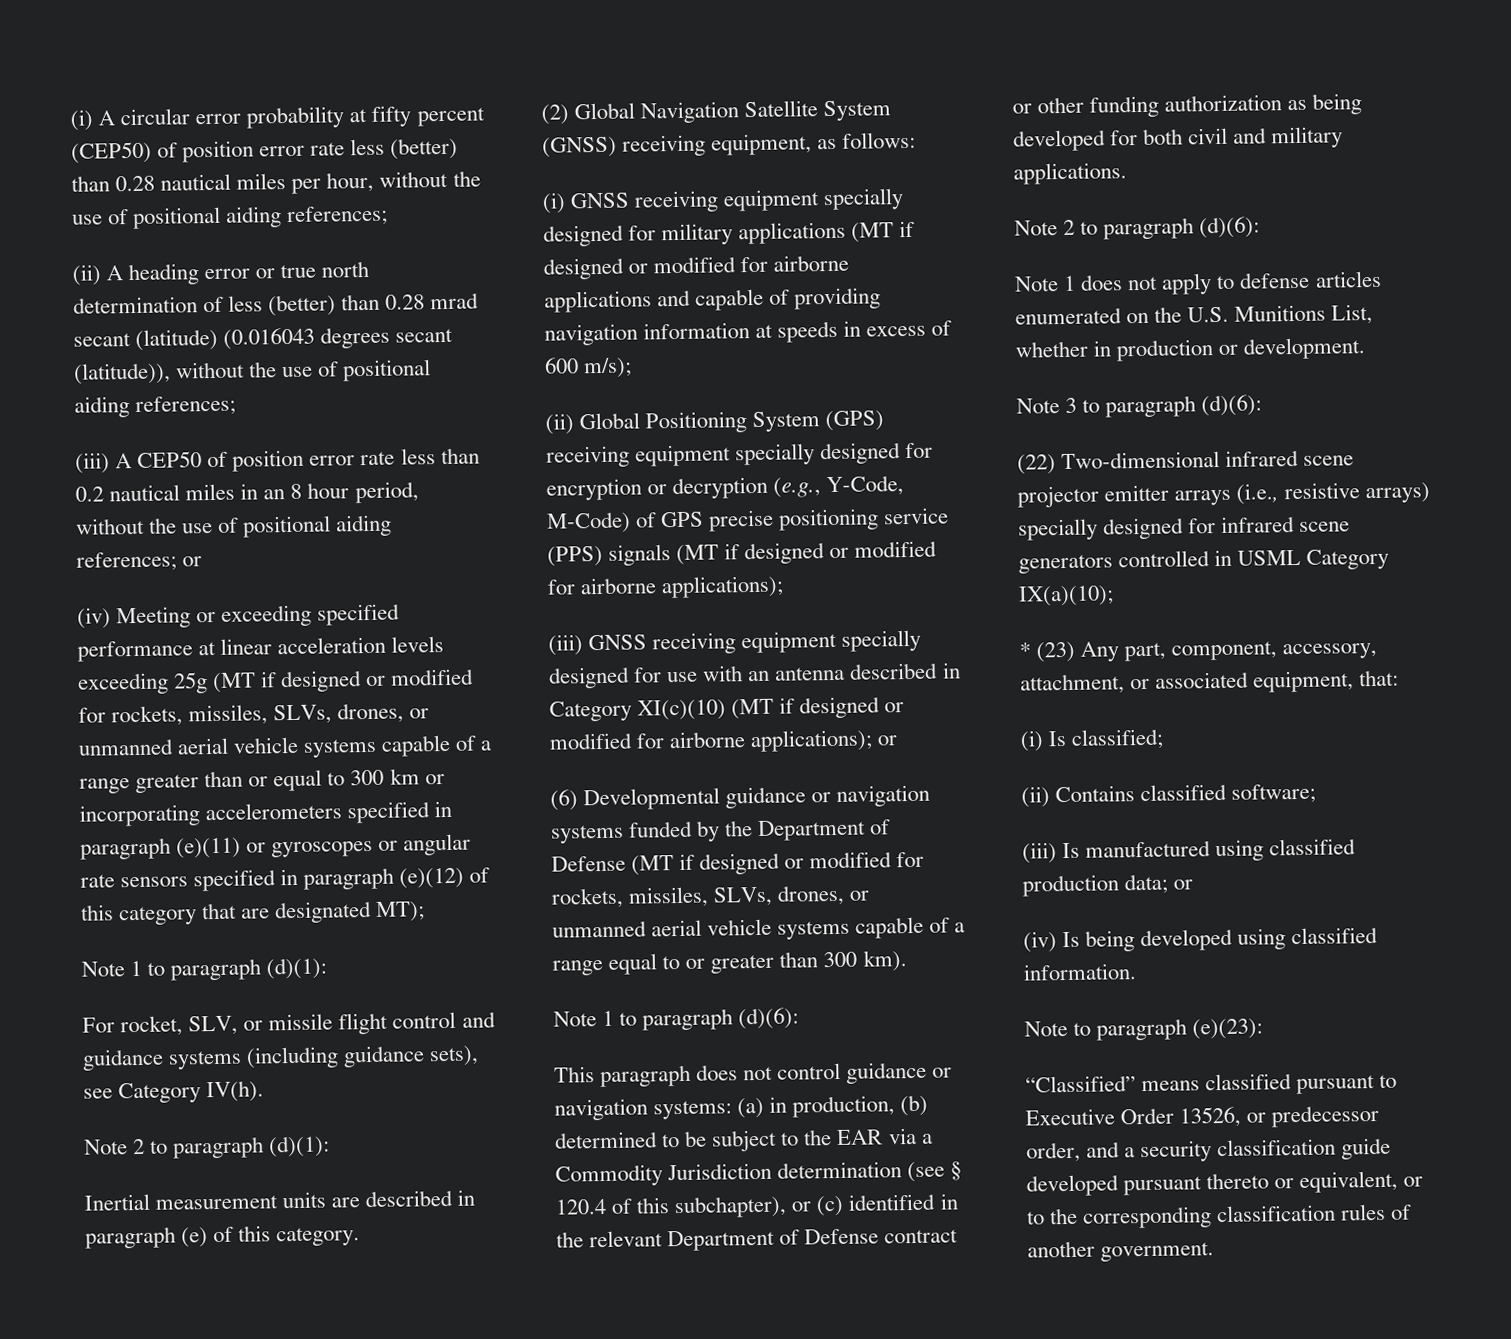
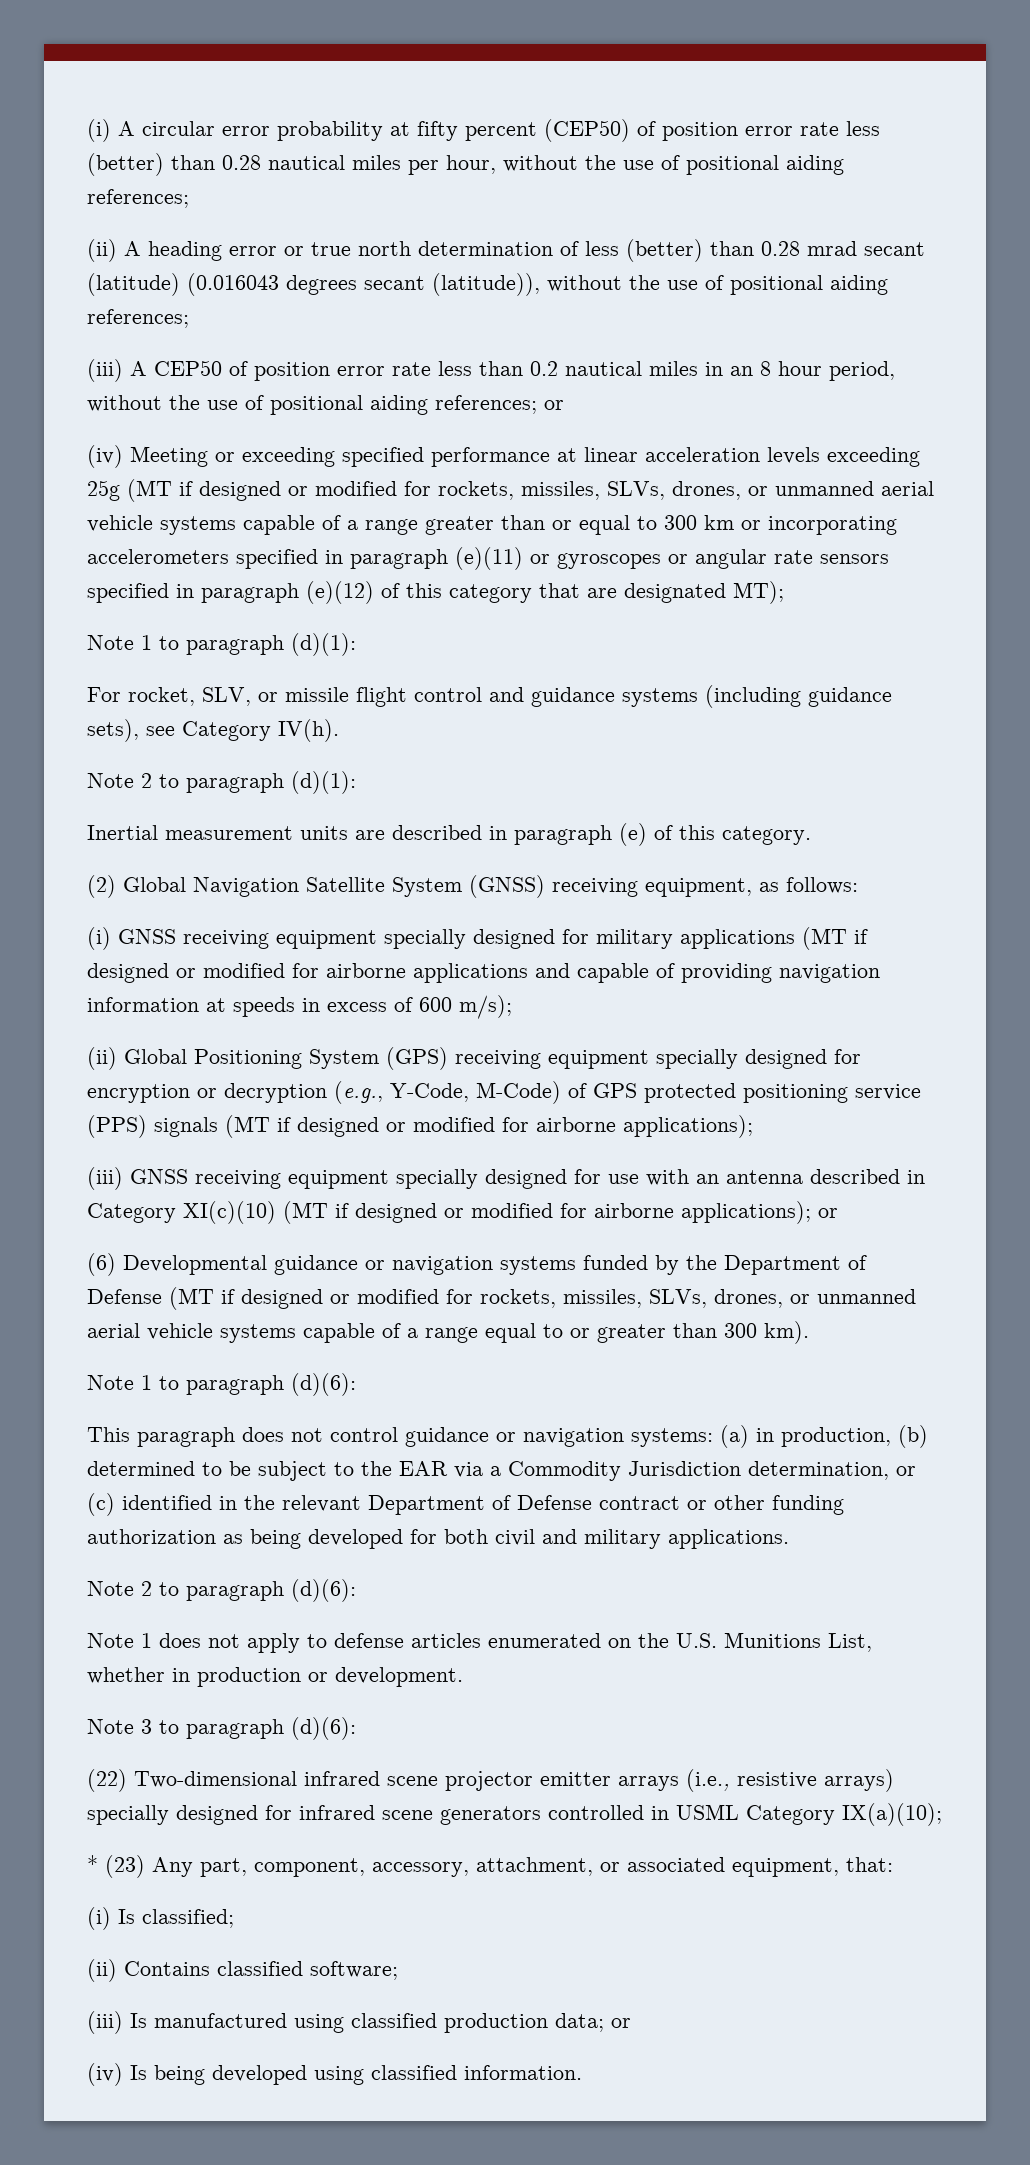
- (ii) Global Positioning System (GPS) receiving equipment specially designed for encryption or decryption (e.g., Y-Code, M-Code) of GPS precise positioning service (PPS) signals (MT if designed or modified for airborne applications);
+ (ii) Global Positioning System (GPS) receiving equipment specially designed for encryption or decryption (e.g., Y-Code, M-Code) of GPS protected positioning service (PPS) signals (MT if designed or modified for airborne applications);
- This paragraph does not control guidance or navigation systems: (a) in production, (b) determined to be subject to the EAR via a Commodity Jurisdiction determination (see § 120.4 of this subchapter), or (c) identified in the relevant Department of Defense contract or other funding authorization as being developed for both civil and military applications.
+ This paragraph does not control guidance or navigation systems: (a) in production, (b) determined to be subject to the EAR via a Commodity Jurisdiction determination, or (c) identified in the relevant Department of Defense contract or other funding authorization as being developed for both civil and military applications.
- Note to paragraph (e)(23):
- “Classified” means classified pursuant to Executive Order 13526, or predecessor order, and a security classification guide developed pursuant thereto or equivalent, or to the corresponding classification rules of another government.

